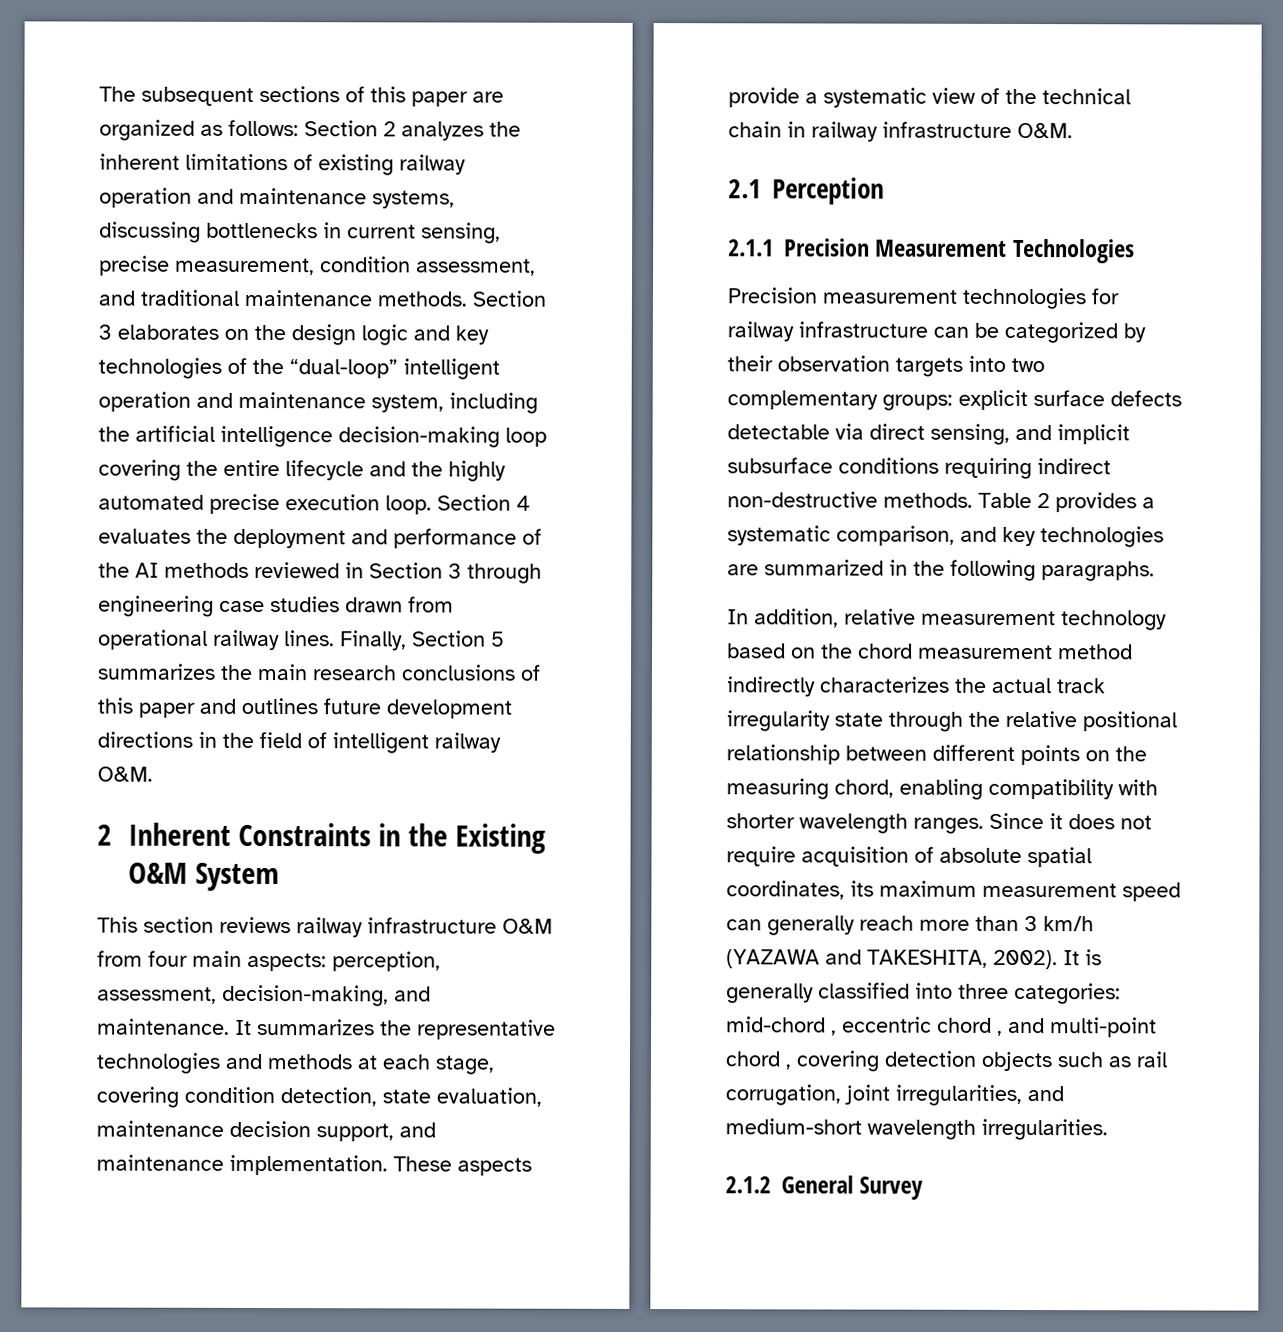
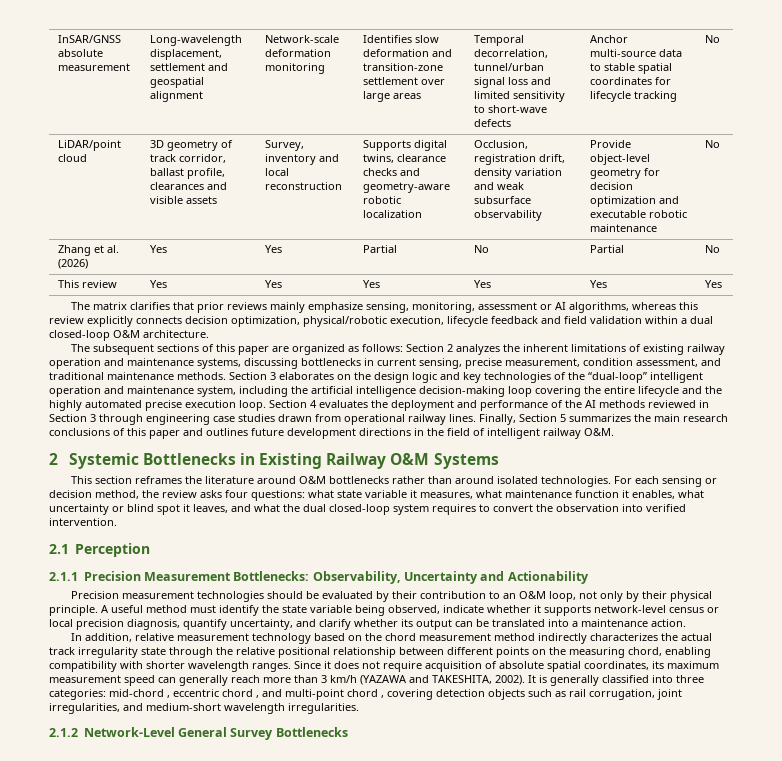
+ InSAR/GNSS absolute measurement | Long-wavelength displacement, settlement and geospatial alignment | Network-scale deformation monitoring | Identifies slow deformation and transition-zone settlement over large areas | Temporal decorrelation, tunnel/urban signal loss and limited sensitivity to short-wave defects | Anchor multi-source data to stable spatial coordinates for lifecycle tracking | No
+ LiDAR/point cloud | 3D geometry of track corridor, ballast profile, clearances and visible assets | Survey, inventory and local reconstruction | Supports digital twins, clearance checks and geometry-aware robotic localization | Occlusion, registration drift, density variation and weak subsurface observability | Provide object-level geometry for decision optimization and executable robotic maintenance | No
+ Zhang et al. (2026) | Yes | Yes | Partial | No | Partial | No
+ This review | Yes | Yes | Yes | Yes | Yes | Yes
+ The matrix clarifies that prior reviews mainly emphasize sensing, monitoring, assessment or AI algorithms, whereas this review explicitly connects decision optimization, physical/robotic execution, lifecycle feedback and field validation within a dual closed-loop O&M architecture.
- 2 Inherent Constraints in the Existing O&M System
- This section reviews railway infrastructure O&M from four main aspects: perception, assessment, decision-making, and maintenance. It summarizes the representative technologies and methods at each stage, covering condition detection, state evaluation, maintenance decision support, and maintenance implementation. These aspects provide a systematic view of the technical chain in railway infrastructure O&M.
+ 2 Systemic Bottlenecks in Existing Railway O&M Systems
+ This section reframes the literature around O&M bottlenecks rather than around isolated technologies. For each sensing or decision method, the review asks four questions: what state variable it measures, what maintenance function it enables, what uncertainty or blind spot it leaves, and what the dual closed-loop system requires to convert the observation into verified intervention.
- 2.1.1 Precision Measurement Technologies
- Precision measurement technologies for railway infrastructure can be categorized by their observation targets into two complementary groups: explicit surface defects detectable via direct sensing, and implicit subsurface conditions requiring indirect non-destructive methods. Table 2 provides a systematic comparison, and key technologies are summarized in the following paragraphs.
+ 2.1.1 Precision Measurement Bottlenecks: Observability, Uncertainty and Actionability
+ Precision measurement technologies should be evaluated by their contribution to an O&M loop, not only by their physical principle. A useful method must identify the state variable being observed, indicate whether it supports network-level census or local precision diagnosis, quantify uncertainty, and clarify whether its output can be translated into a maintenance action.
- 2.1.2 General Survey
+ 2.1.2 Network-Level General Survey Bottlenecks

